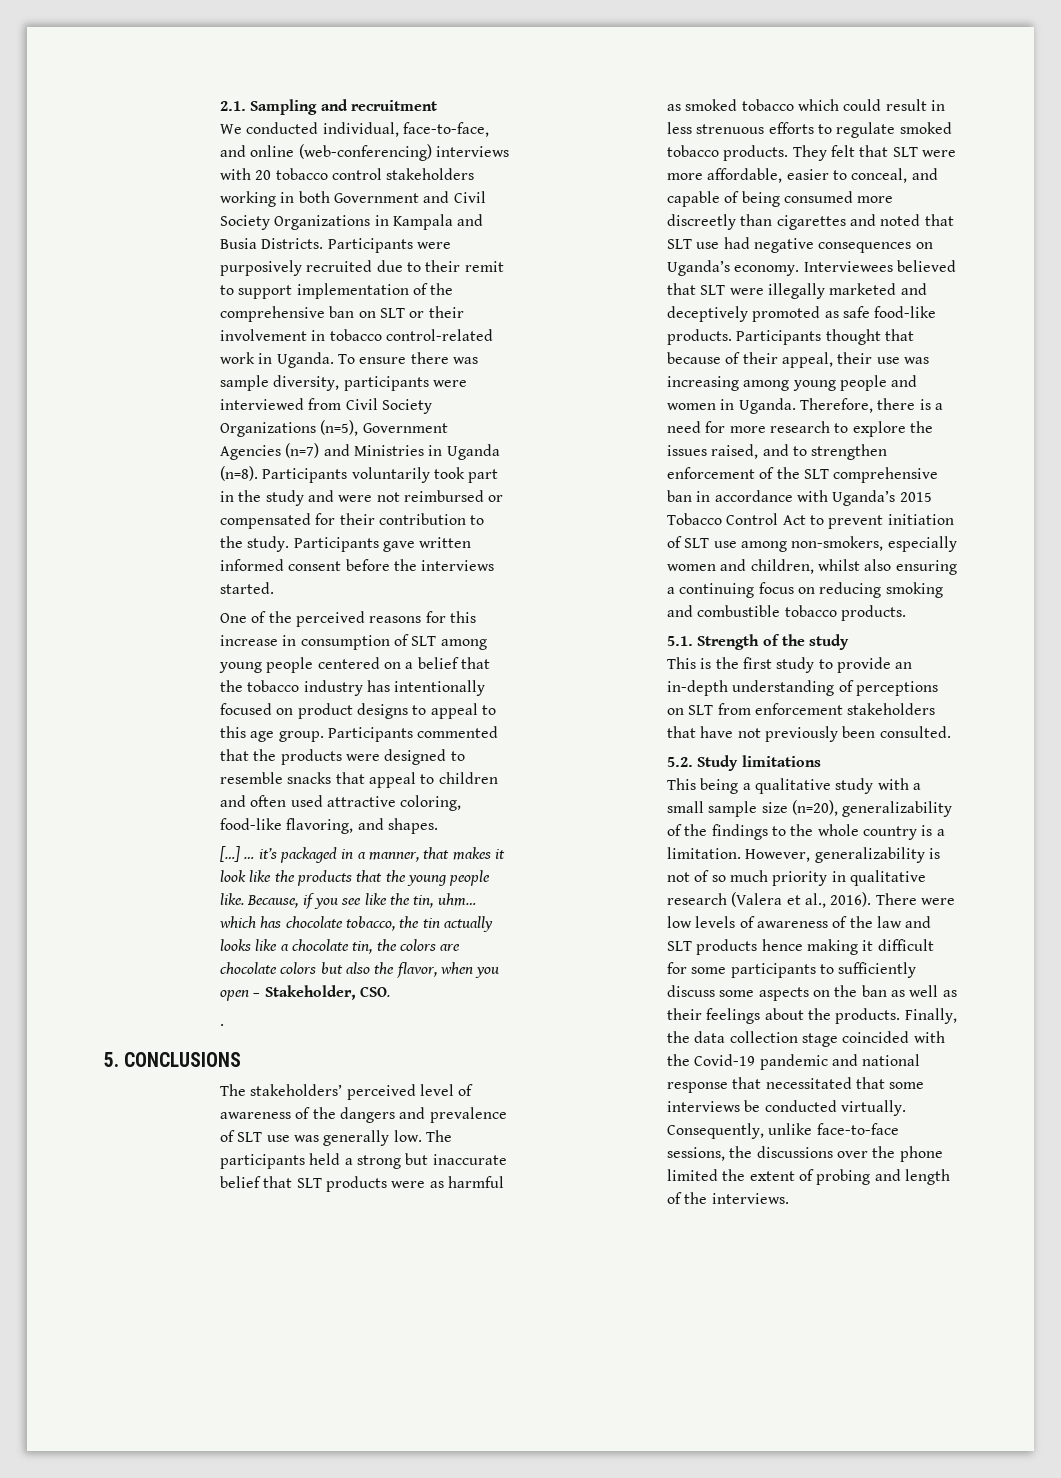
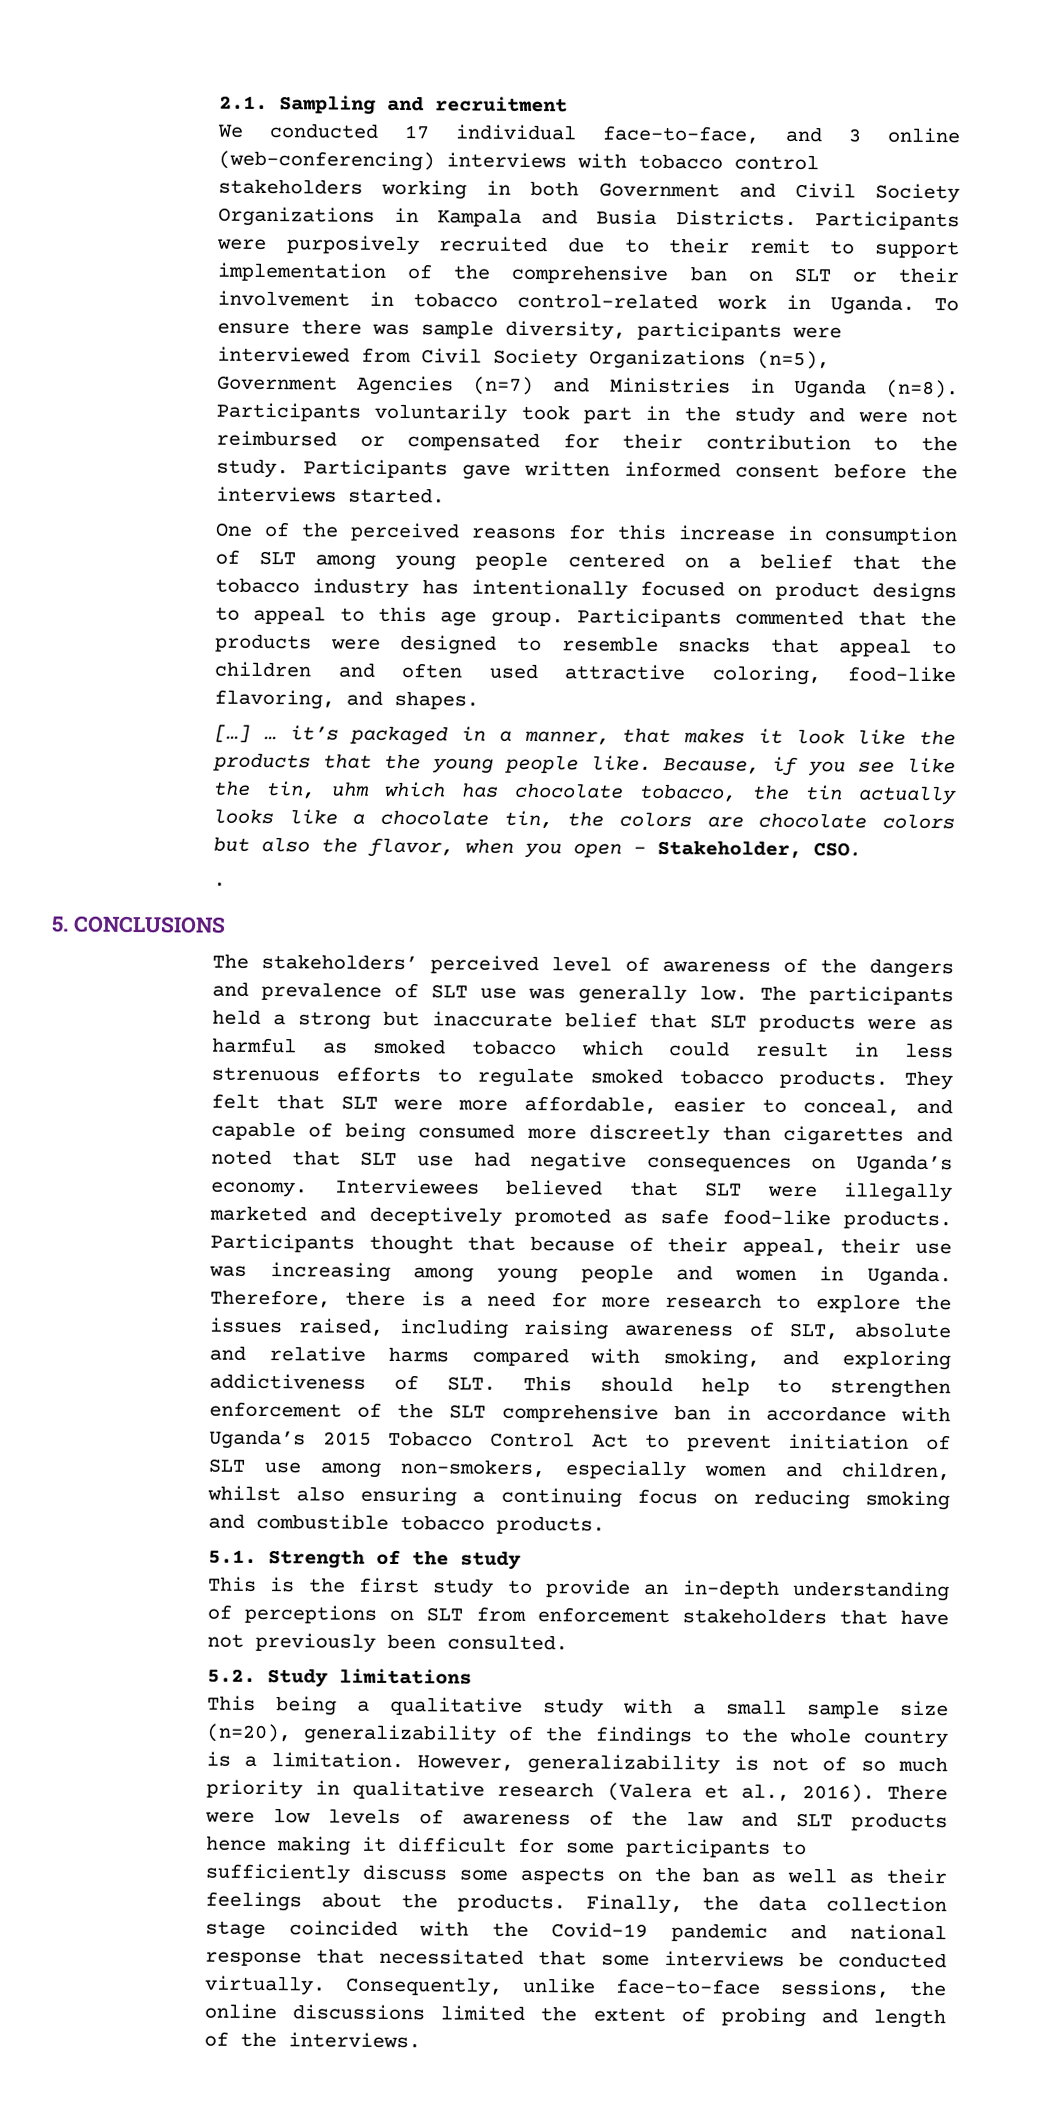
- We conducted individual, face-to-face, and online (web-conferencing) interviews with 20 tobacco control stakeholders working in both Government and Civil Society Organizations in Kampala and Busia Districts.
+ We conducted 17 individual face-to-face, and 3 online (web-conferencing) interviews with tobacco control stakeholders working in both Government and Civil Society Organizations in Kampala and Busia Districts.
- Because, if you see like the tin, uhm… which has chocolate tobacco, the tin actually looks like a chocolate tin, the colors are chocolate colors but also the flavor, when you open – Stakeholder, CSO.
+ Because, if you see like the tin, uhm which has chocolate tobacco, the tin actually looks like a chocolate tin, the colors are chocolate colors but also the flavor, when you open – Stakeholder, CSO.
- Therefore, there is a need for more research to explore the issues raised, and to strengthen enforcement of the SLT comprehensive ban in accordance with Uganda’s 2015 Tobacco Control Act to prevent initiation of SLT use among non-smokers, especially women and children, whilst also ensuring a continuing focus on reducing smoking and combustible tobacco products.
+ Therefore, there is a need for more research to explore the issues raised, including raising awareness of SLT, absolute and relative harms compared with smoking, and exploring addictiveness of SLT. This should help to strengthen enforcement of the SLT comprehensive ban in accordance with Uganda’s 2015 Tobacco Control Act to prevent initiation of SLT use among non-smokers, especially women and children, whilst also ensuring a continuing focus on reducing smoking and combustible tobacco products.
- Consequently, unlike face-to-face sessions, the discussions over the phone limited the extent of probing and length of the interviews.
+ Consequently, unlike face-to-face sessions, the online discussions limited the extent of probing and length of the interviews.

